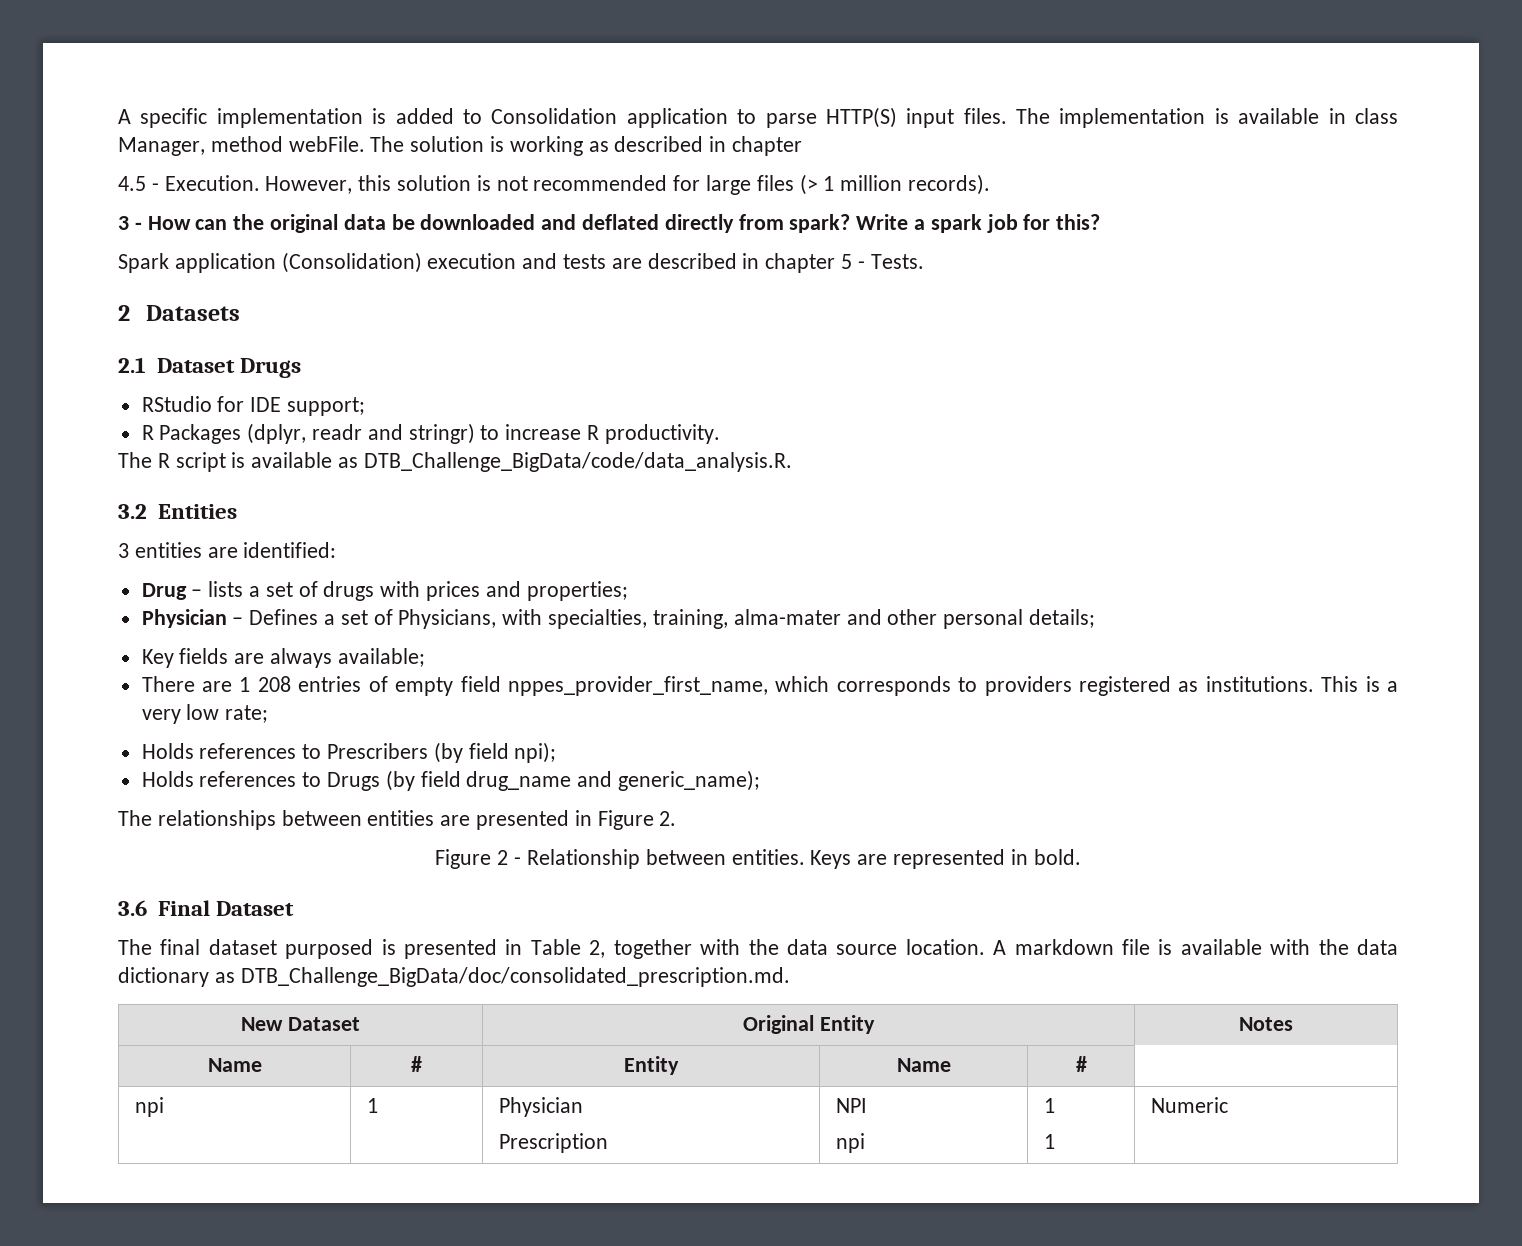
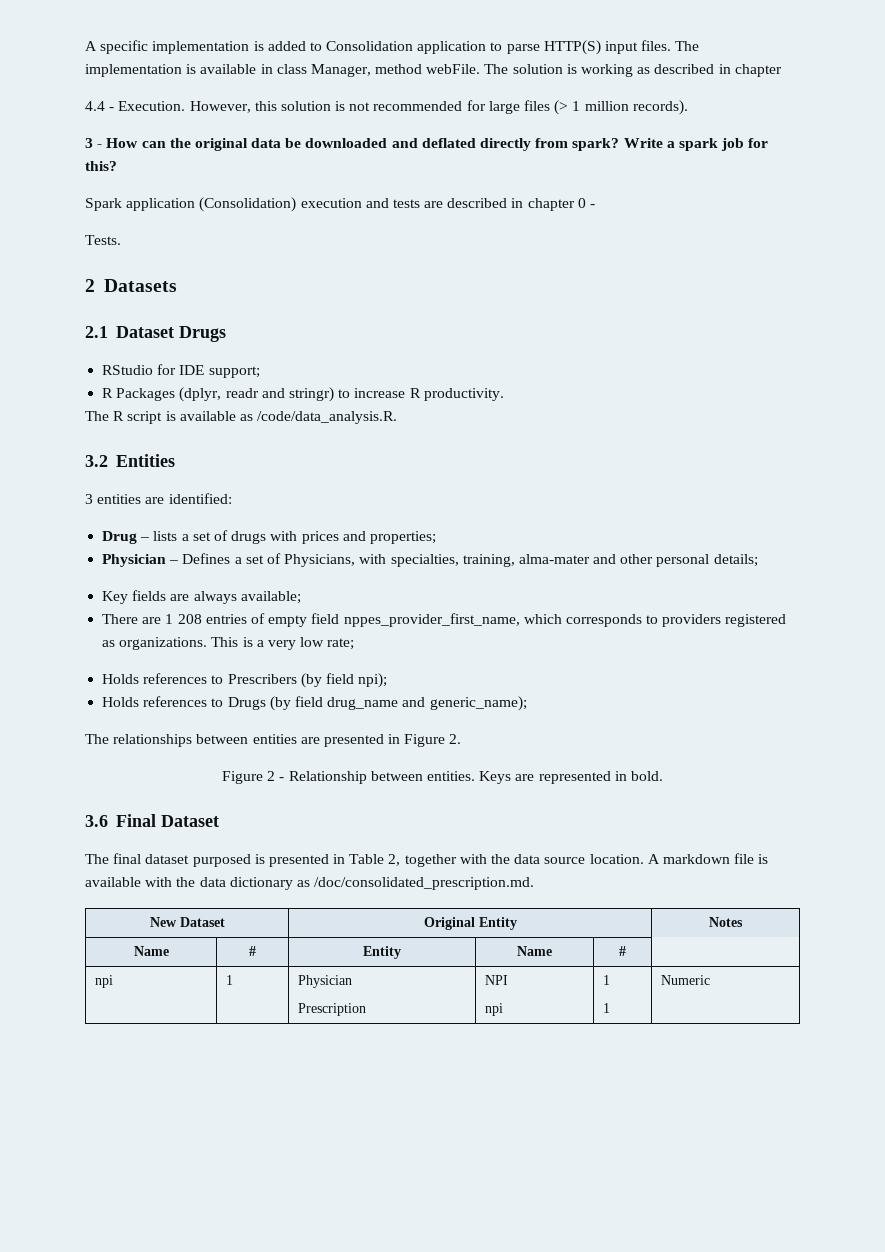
- 4.5 - Execution.
+ 4.4 - Execution.
- Spark application (Consolidation) execution and tests are described in chapter 5 - Tests.
+ Spark application (Consolidation) execution and tests are described in chapter 0 -
+ Tests.
- The R script is available as DTB_Challenge_BigData/code/data_analysis.R.
+ The R script is available as /code/data_analysis.R.
- There are 1 208 entries of empty field nppes_provider_first_name, which corresponds to providers registered as institutions.
+ There are 1 208 entries of empty field nppes_provider_first_name, which corresponds to providers registered as organizations.
- A markdown file is available with the data dictionary as DTB_Challenge_BigData/doc/consolidated_prescription.md.
+ A markdown file is available with the data dictionary as /doc/consolidated_prescription.md.

